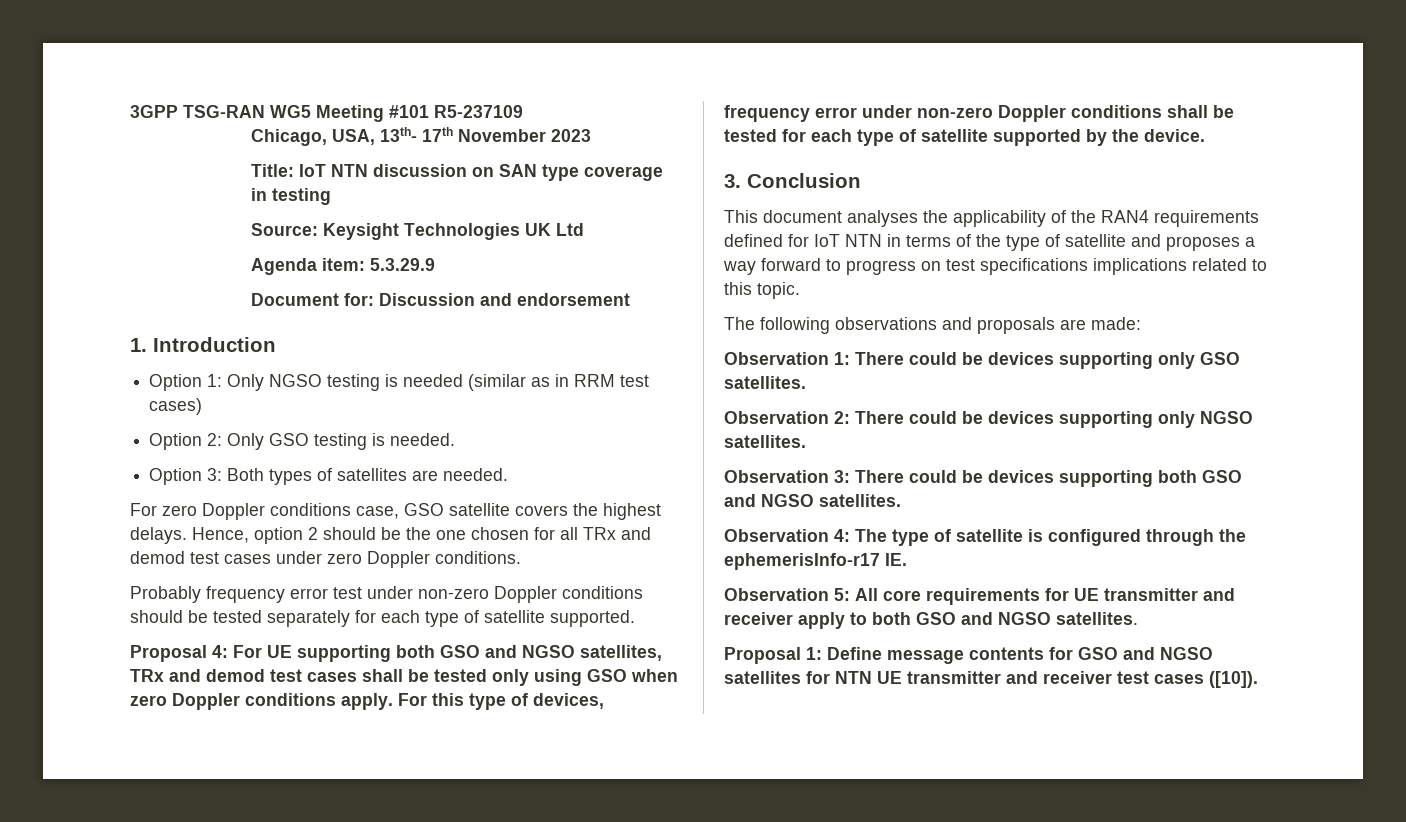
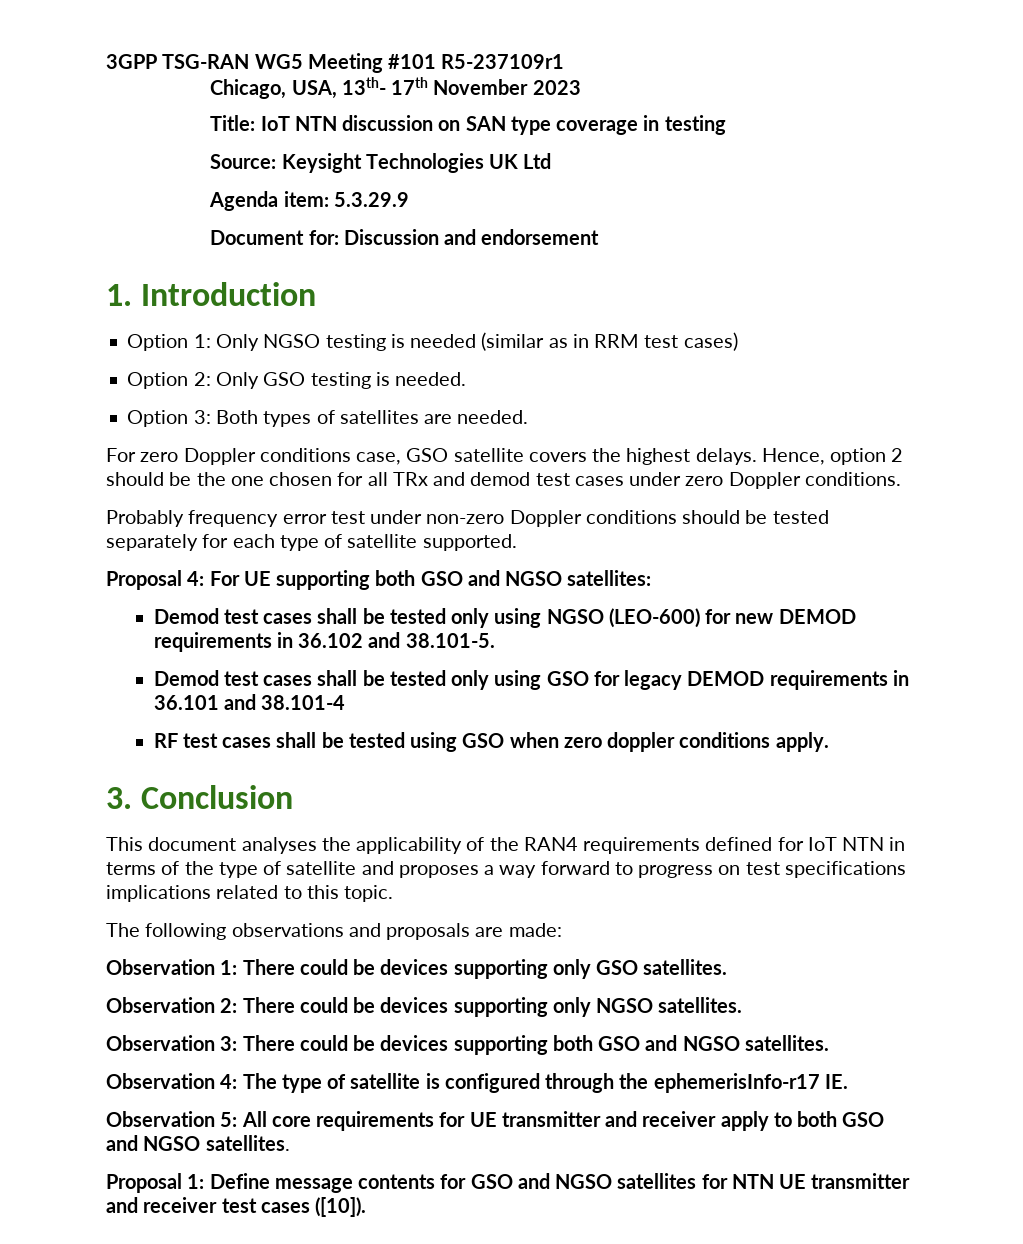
- 3GPP TSG-RAN WG5 Meeting #101 R5-237109
+ 3GPP TSG-RAN WG5 Meeting #101 R5-237109r1
- Proposal 4: For UE supporting both GSO and NGSO satellites, TRx and demod test cases shall be tested only using GSO when zero Doppler conditions apply. For this type of devices, frequency error under non-zero Doppler conditions shall be tested for each type of satellite supported by the device.
+ Proposal 4: For UE supporting both GSO and NGSO satellites:
+ Demod test cases shall be tested only using NGSO (LEO-600) for new DEMOD requirements in 36.102 and 38.101-5.
+ Demod test cases shall be tested only using GSO for legacy DEMOD requirements in 36.101 and 38.101-4
+ RF test cases shall be tested using GSO when zero doppler conditions apply.

